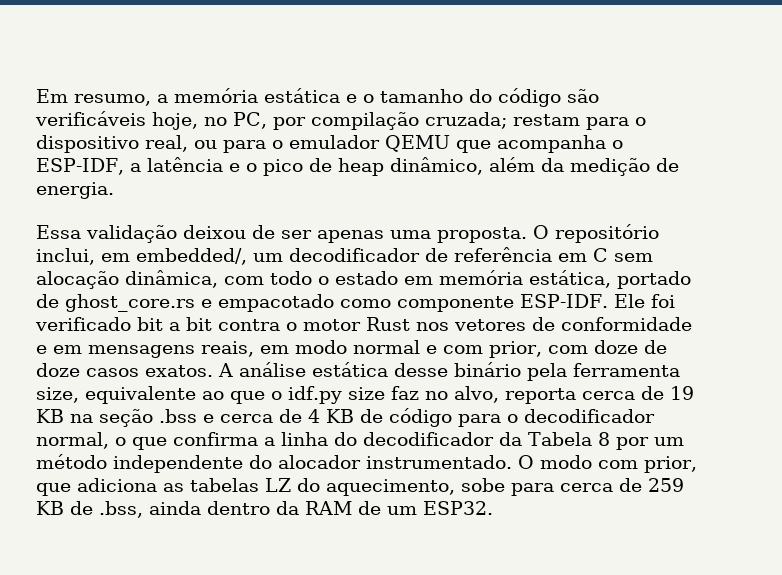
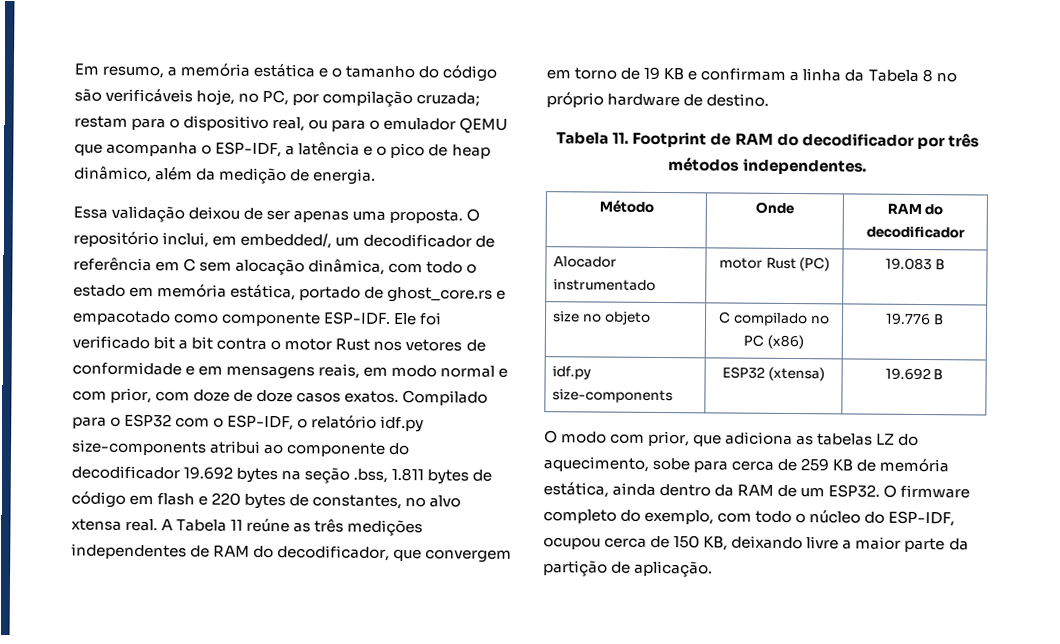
- A análise estática desse binário pela ferramenta size, equivalente ao que o idf.py size faz no alvo, reporta cerca de 19 KB na seção .bss e cerca de 4 KB de código para o decodificador normal, o que confirma a linha do decodificador da Tabela 8 por um método independente do alocador instrumentado. O modo com prior, que adiciona as tabelas LZ do aquecimento, sobe para cerca de 259 KB de .bss, ainda dentro da RAM de um ESP32.
+ Compilado para o ESP32 com o ESP-IDF, o relatório idf.py size-components atribui ao componente do decodificador 19.692 bytes na seção .bss, 1.811 bytes de código em flash e 220 bytes de constantes, no alvo xtensa real. A Tabela 11 reúne as três medições independentes de RAM do decodificador, que convergem em torno de 19 KB e confirmam a linha da Tabela 8 no próprio hardware de destino.
+ Tabela 11. Footprint de RAM do decodificador por três métodos independentes.
+ Método | Onde | RAM do decodificador
+ Alocador instrumentado | motor Rust (PC) | 19.083 B
+ size no objeto | C compilado no PC (x86) | 19.776 B
+ idf.py size-components | ESP32 (xtensa) | 19.692 B
+ O modo com prior, que adiciona as tabelas LZ do aquecimento, sobe para cerca de 259 KB de memória estática, ainda dentro da RAM de um ESP32.
+ O firmware completo do exemplo, com todo o núcleo do ESP-IDF, ocupou cerca de 150 KB, deixando livre a maior parte da partição de aplicação.

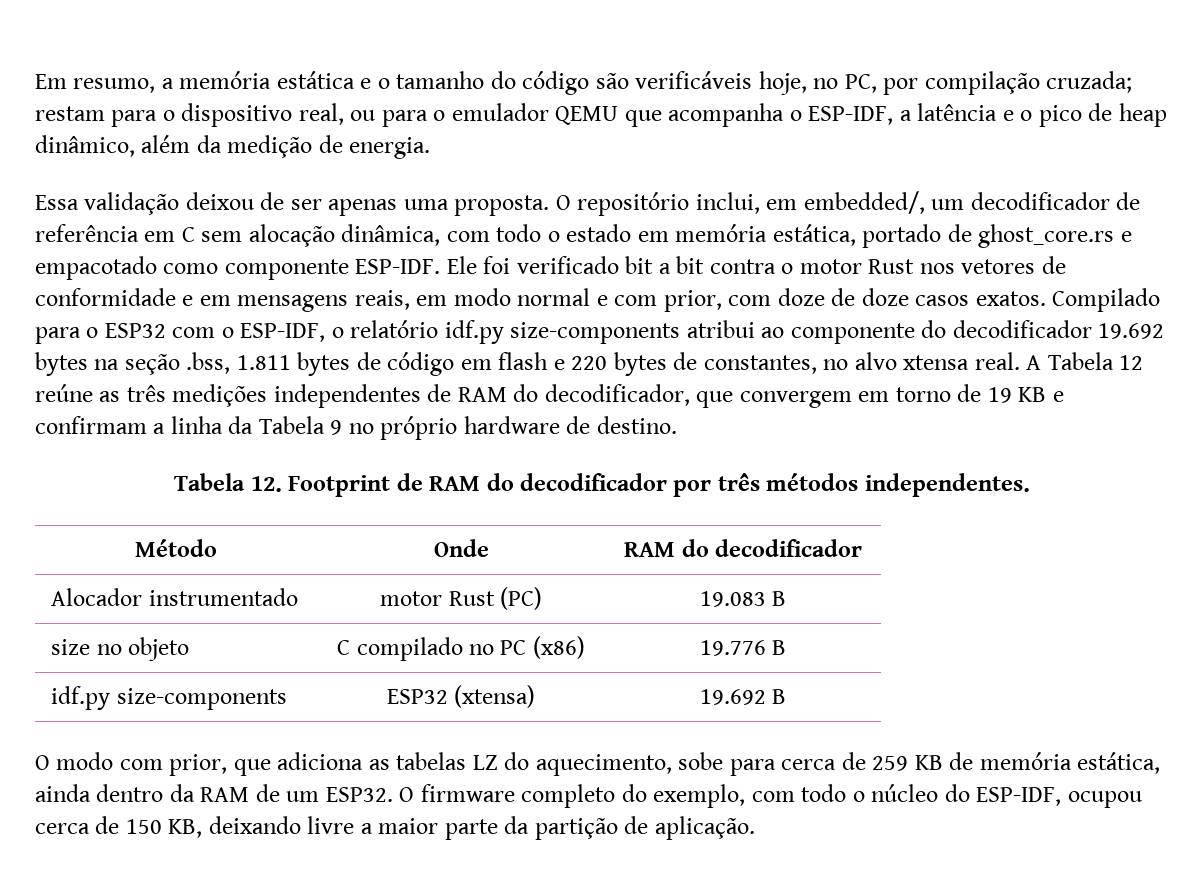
- A Tabela 11 reúne as três medições independentes de RAM do decodificador, que convergem em torno de 19 KB e confirmam a linha da Tabela 8 no próprio hardware de destino.
+ A Tabela 12 reúne as três medições independentes de RAM do decodificador, que convergem em torno de 19 KB e confirmam a linha da Tabela 9 no próprio hardware de destino.
- Tabela 11. Footprint de RAM do decodificador por três métodos independentes.
+ Tabela 12. Footprint de RAM do decodificador por três métodos independentes.

